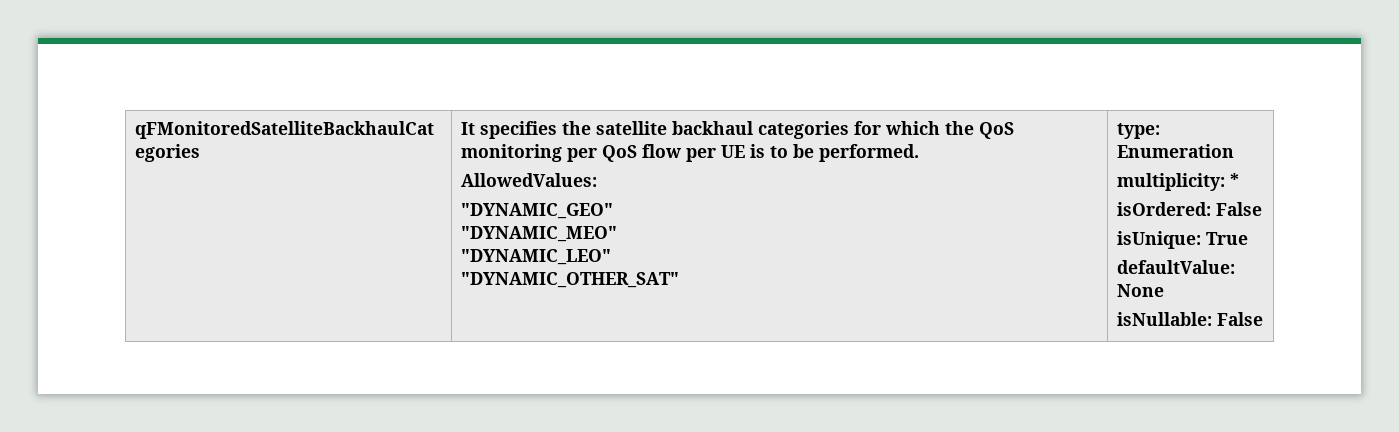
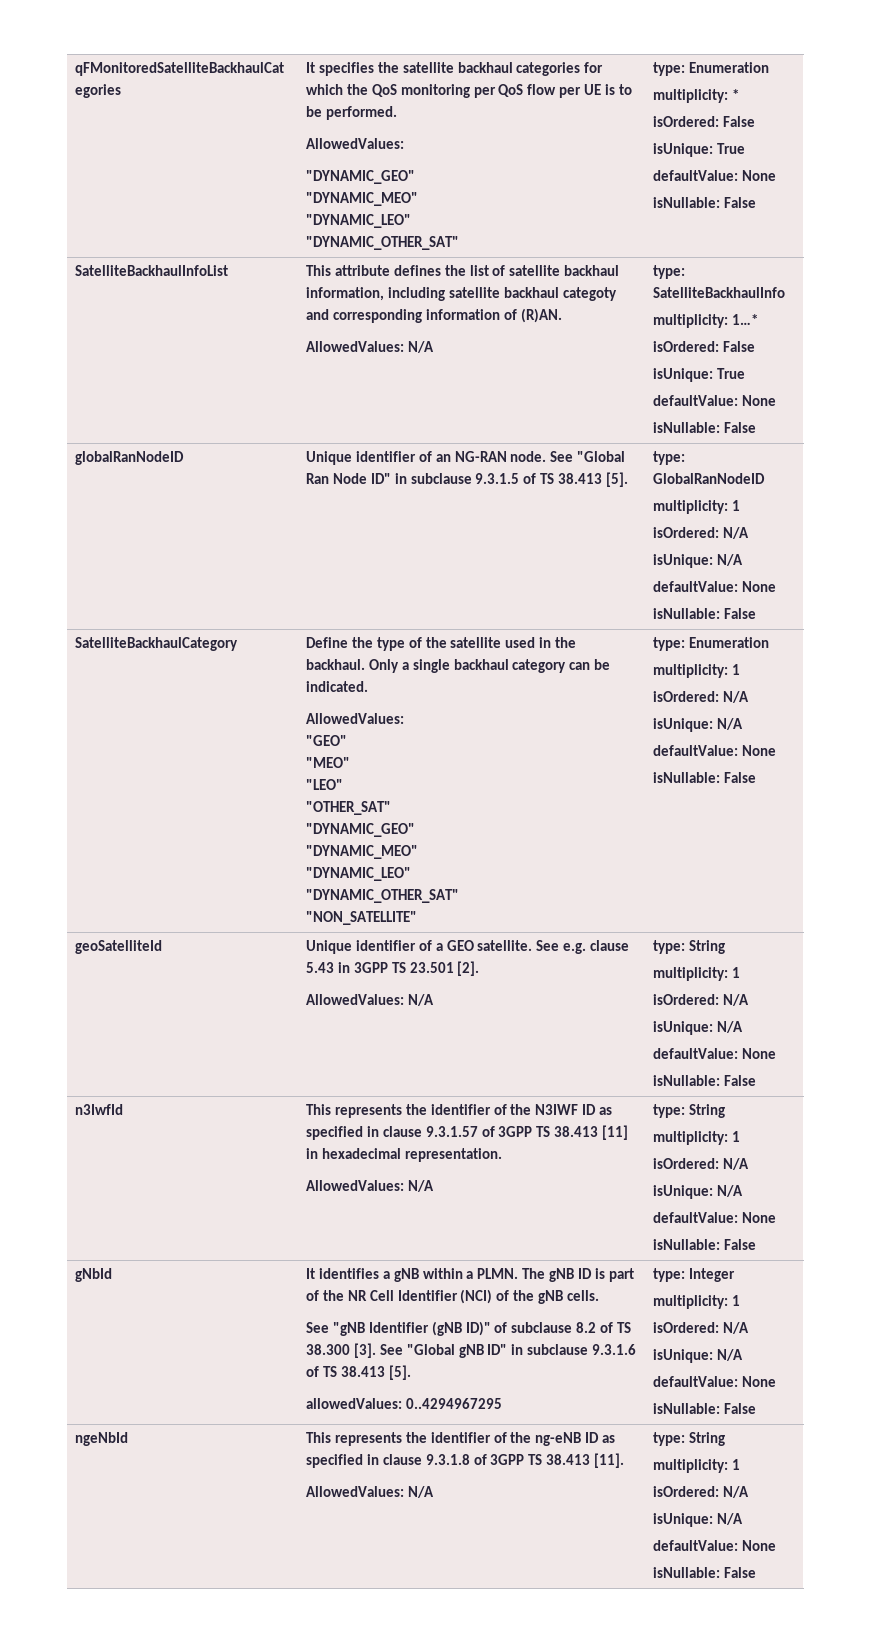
+ SatelliteBackhaulInfoList | This attribute defines the list of satellite backhaul information, including satellite backhaul categoty and corresponding information of (R)AN.
+ AllowedValues: N/A | type: SatelliteBackhaulInfo
+ multiplicity: 1…*
+ isOrdered: False
+ isUnique: True
+ defaultValue: None
+ isNullable: False
+ globalRanNodeID | Unique identifier of an NG-RAN node. See "Global Ran Node ID" in subclause 9.3.1.5 of TS 38.413 [5]. | type: GlobalRanNodeID
+ multiplicity: 1
+ isOrdered: N/A
+ isUnique: N/A
+ defaultValue: None
+ isNullable: False
+ SatelliteBackhaulCategory | Define the type of the satellite used in the backhaul. Only a single backhaul category can be indicated.
+ AllowedValues:
+ "GEO"
+ "MEO"
+ "LEO"
+ "OTHER_SAT"
+ "DYNAMIC_GEO"
+ "DYNAMIC_MEO"
+ "DYNAMIC_LEO"
+ "DYNAMIC_OTHER_SAT"
+ "NON_SATELLITE" | type: Enumeration
+ multiplicity: 1
+ isOrdered: N/A
+ isUnique: N/A
+ defaultValue: None
+ isNullable: False
+ geoSatelliteId | Unique identifier of a GEO satellite. See e.g. clause 5.43 in 3GPP TS 23.501 [2].
+ AllowedValues: N/A | type: String
+ multiplicity: 1
+ isOrdered: N/A
+ isUnique: N/A
+ defaultValue: None
+ isNullable: False
+ n3IwfId | This represents the identifier of the N3IWF ID as specified in clause 9.3.1.57 of 3GPP TS 38.413 [11] in hexadecimal representation.
+ AllowedValues: N/A | type: String
+ multiplicity: 1
+ isOrdered: N/A
+ isUnique: N/A
+ defaultValue: None
+ isNullable: False
+ gNbId | It identifies a gNB within a PLMN. The gNB ID is part of the NR Cell Identifier (NCI) of the gNB cells.
+ See "gNB Identifier (gNB ID)" of subclause 8.2 of TS 38.300 [3]. See "Global gNB ID" in subclause 9.3.1.6 of TS 38.413 [5].
+ allowedValues: 0..4294967295 | type: Integer
+ multiplicity: 1
+ isOrdered: N/A
+ isUnique: N/A
+ defaultValue: None
+ isNullable: False
+ ngeNbId | This represents the identifier of the ng-eNB ID as specified in clause 9.3.1.8 of 3GPP TS 38.413 [11].
+ AllowedValues: N/A | type: String
+ multiplicity: 1
+ isOrdered: N/A
+ isUnique: N/A
+ defaultValue: None
+ isNullable: False

